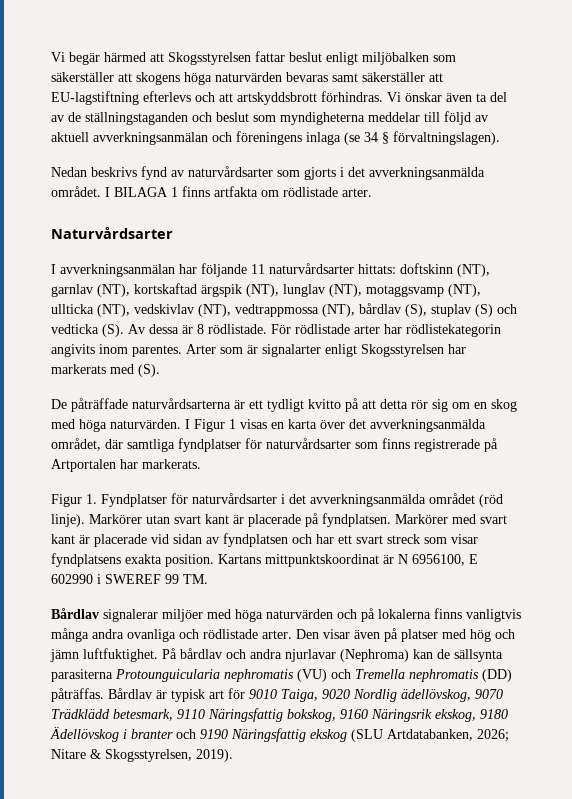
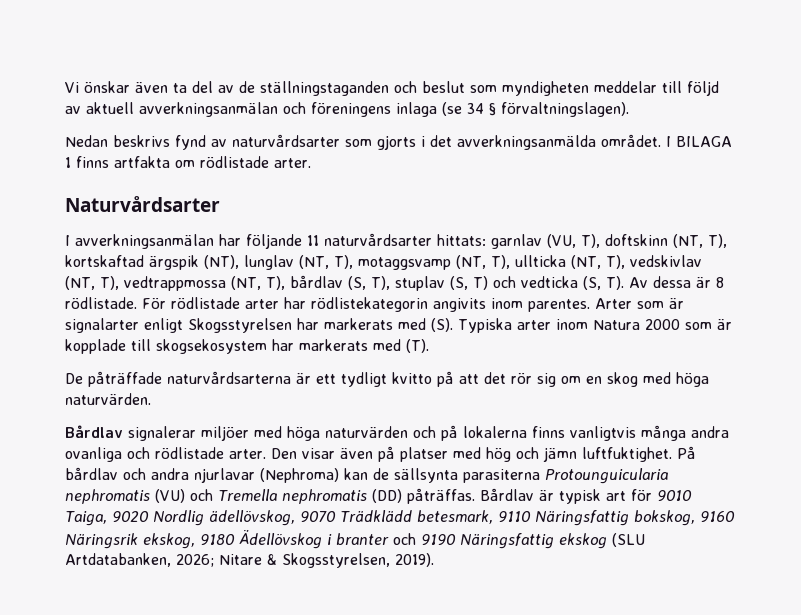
- Vi begär härmed att Skogsstyrelsen fattar beslut enligt miljöbalken som säkerställer att skogens höga naturvärden bevaras samt säkerställer att EU-lagstiftning efterlevs och att artskyddsbrott förhindras. Vi önskar även ta del av de ställningstaganden och beslut som myndigheterna meddelar till följd av aktuell avverkningsanmälan och föreningens inlaga (se 34 § förvaltningslagen).
+ Vi önskar även ta del av de ställningstaganden och beslut som myndigheten meddelar till följd av aktuell avverkningsanmälan och föreningens inlaga (se 34 § förvaltningslagen).
- I avverkningsanmälan har följande 11 naturvårdsarter hittats: doftskinn (NT), garnlav (NT), kortskaftad ärgspik (NT), lunglav (NT), motaggsvamp (NT), ullticka (NT), vedskivlav (NT), vedtrappmossa (NT), bårdlav (S), stuplav (S) och vedticka (S). Av dessa är 8 rödlistade.
+ I avverkningsanmälan har följande 11 naturvårdsarter hittats: garnlav (VU, T), doftskinn (NT, T), kortskaftad ärgspik (NT), lunglav (NT, T), motaggsvamp (NT, T), ullticka (NT, T), vedskivlav (NT, T), vedtrappmossa (NT, T), bårdlav (S, T), stuplav (S, T) och vedticka (S, T). Av dessa är 8 rödlistade.
- Arter som är signalarter enligt Skogsstyrelsen har markerats med (S).
+ Arter som är signalarter enligt Skogsstyrelsen har markerats med (S). Typiska arter inom Natura 2000 som är kopplade till skogsekosystem har markerats med (T).
- De påträffade naturvårdsarterna är ett tydligt kvitto på att detta rör sig om en skog med höga naturvärden. I Figur 1 visas en karta över det avverkningsanmälda området, där samtliga fyndplatser för naturvårdsarter som finns registrerade på Artportalen har markerats.
- Figur 1. Fyndplatser för naturvårdsarter i det avverkningsanmälda området (röd linje). Markörer utan svart kant är placerade på fyndplatsen. Markörer med svart kant är placerade vid sidan av fyndplatsen och har ett svart streck som visar fyndplatsens exakta position. Kartans mittpunktskoordinat är N 6956100, E 602990 i SWEREF 99 TM.
+ De påträffade naturvårdsarterna är ett tydligt kvitto på att det rör sig om en skog med höga naturvärden.

